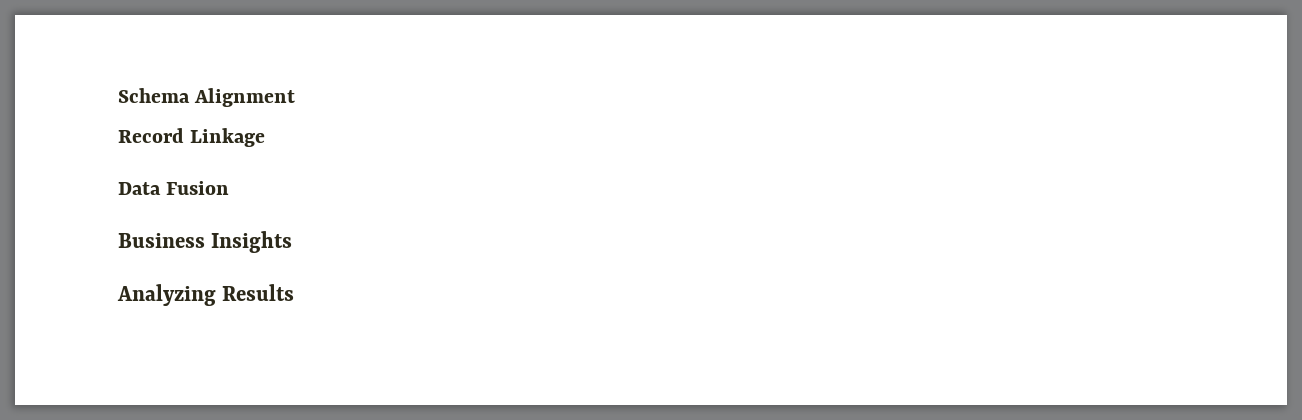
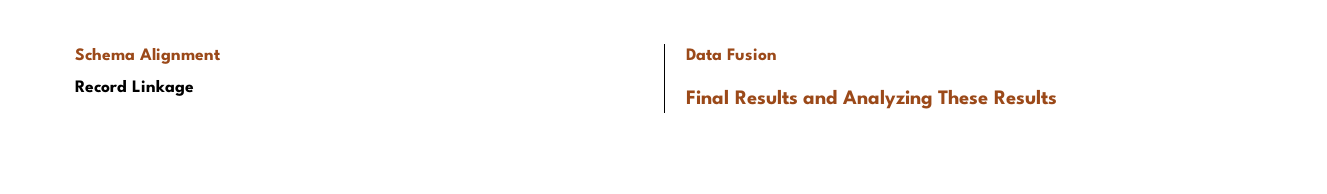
- Business Insights
- Analyzing Results
+ Final Results and Analyzing These Results

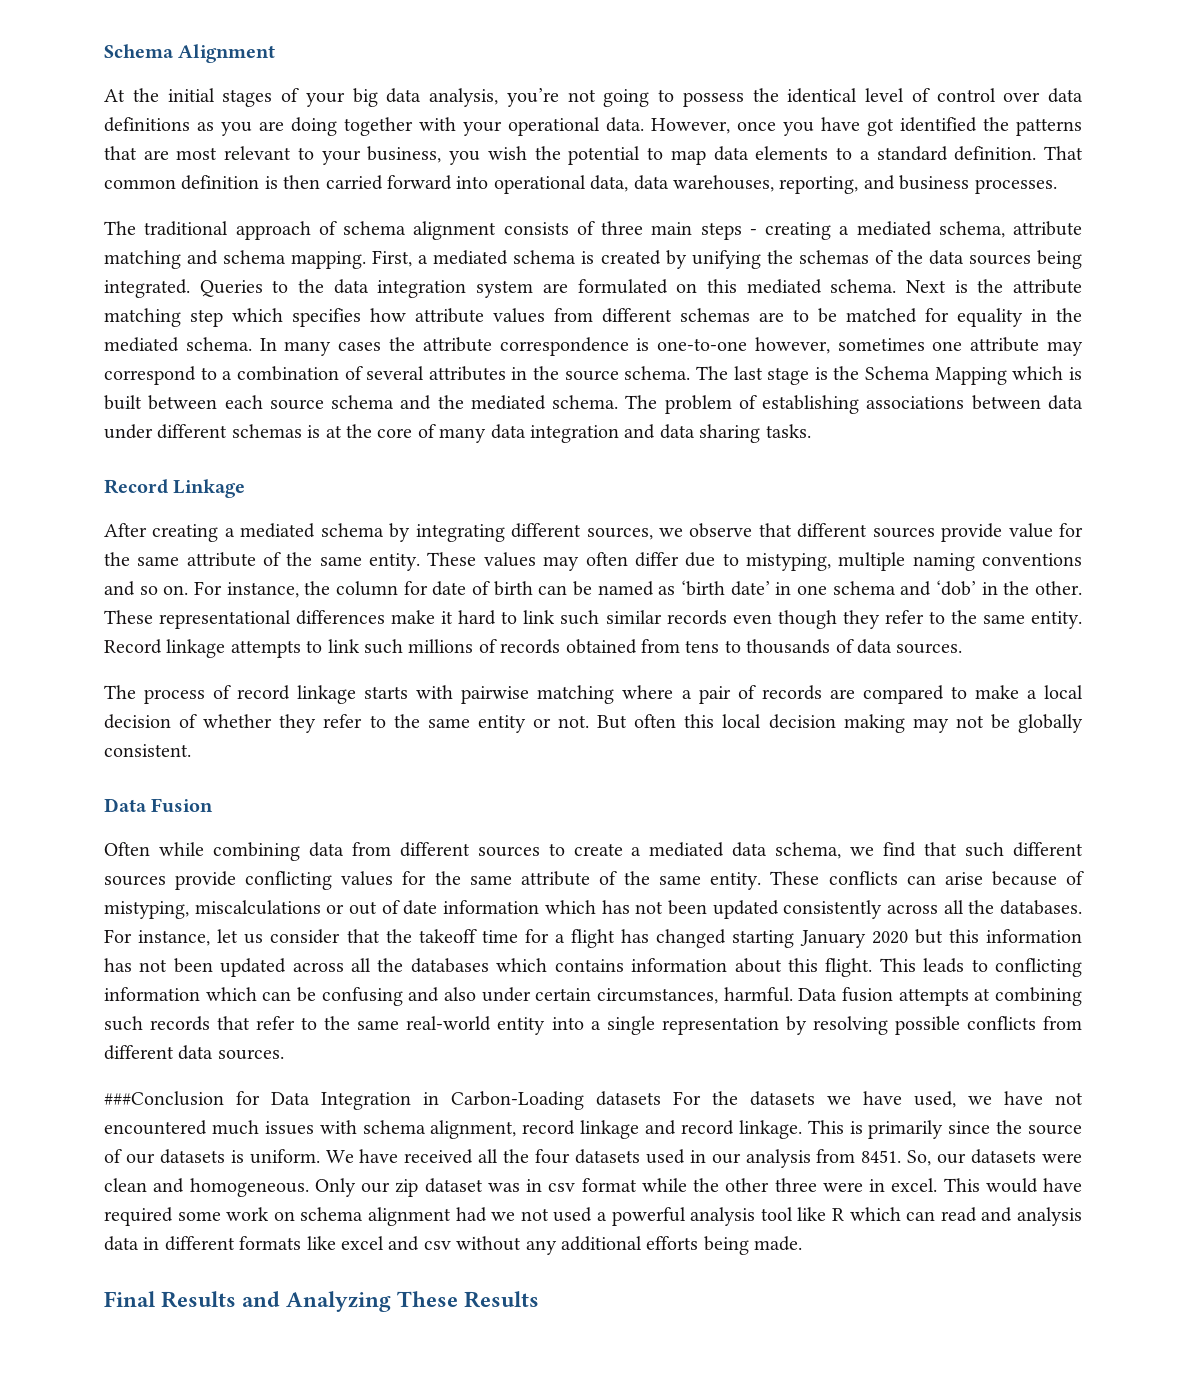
+ At the initial stages of your big data analysis, you’re not going to possess the identical level of control over data definitions as you are doing together with your operational data. However, once you have got identified the patterns that are most relevant to your business, you wish the potential to map data elements to a standard definition. That common definition is then carried forward into operational data, data warehouses, reporting, and business processes.
+ The traditional approach of schema alignment consists of three main steps - creating a mediated schema, attribute matching and schema mapping. First, a mediated schema is created by unifying the schemas of the data sources being integrated. Queries to the data integration system are formulated on this mediated schema. Next is the attribute matching step which specifies how attribute values from different schemas are to be matched for equality in the mediated schema. In many cases the attribute correspondence is one-to-one however, sometimes one attribute may correspond to a combination of several attributes in the source schema. The last stage is the Schema Mapping which is built between each source schema and the mediated schema. The problem of establishing associations between data under different schemas is at the core of many data integration and data sharing tasks.
  Record Linkage
+ After creating a mediated schema by integrating different sources, we observe that different sources provide value for the same attribute of the same entity. These values may often differ due to mistyping, multiple naming conventions and so on. For instance, the column for date of birth can be named as ‘birth date’ in one schema and ‘dob’ in the other. These representational differences make it hard to link such similar records even though they refer to the same entity. Record linkage attempts to link such millions of records obtained from tens to thousands of data sources.
+ The process of record linkage starts with pairwise matching where a pair of records are compared to make a local decision of whether they refer to the same entity or not. But often this local decision making may not be globally consistent.
  Data Fusion
+ Often while combining data from different sources to create a mediated data schema, we find that such different sources provide conflicting values for the same attribute of the same entity. These conflicts can arise because of mistyping, miscalculations or out of date information which has not been updated consistently across all the databases. For instance, let us consider that the takeoff time for a flight has changed starting January 2020 but this information has not been updated across all the databases which contains information about this flight. This leads to conflicting information which can be confusing and also under certain circumstances, harmful. Data fusion attempts at combining such records that refer to the same real-world entity into a single representation by resolving possible conflicts from different data sources.
+ ###Conclusion for Data Integration in Carbon-Loading datasets For the datasets we have used, we have not encountered much issues with schema alignment, record linkage and record linkage. This is primarily since the source of our datasets is uniform. We have received all the four datasets used in our analysis from 8451. So, our datasets were clean and homogeneous. Only our zip dataset was in csv format while the other three were in excel. This would have required some work on schema alignment had we not used a powerful analysis tool like R which can read and analysis data in different formats like excel and csv without any additional efforts being made.

